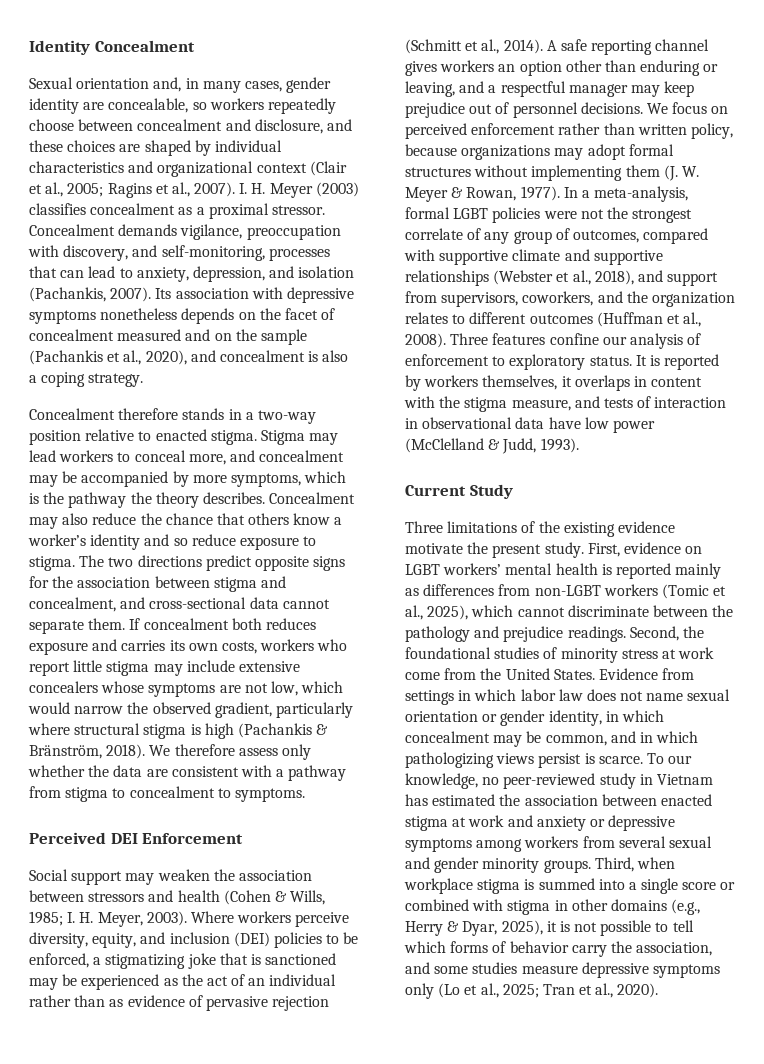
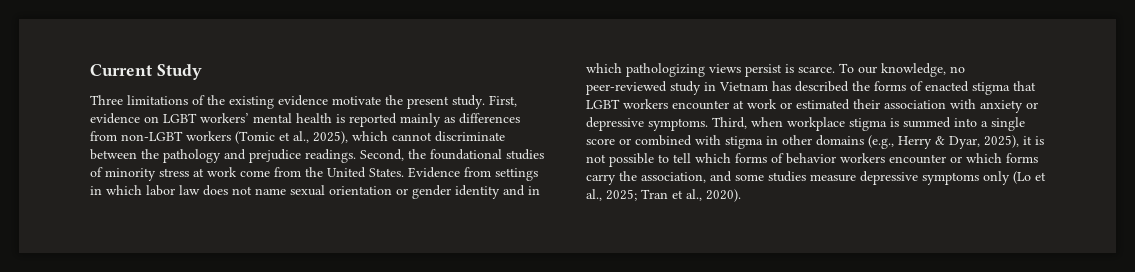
- Identity Concealment
- Sexual orientation and, in many cases, gender identity are concealable, so workers repeatedly choose between concealment and disclosure, and these choices are shaped by individual characteristics and organizational context (Clair et al., 2005; Ragins et al., 2007). I. H. Meyer (2003) classifies concealment as a proximal stressor. Concealment demands vigilance, preoccupation with discovery, and self-monitoring, processes that can lead to anxiety, depression, and isolation (Pachankis, 2007). Its association with depressive symptoms nonetheless depends on the facet of concealment measured and on the sample (Pachankis et al., 2020), and concealment is also a coping strategy.
- Concealment therefore stands in a two-way position relative to enacted stigma. Stigma may lead workers to conceal more, and concealment may be accompanied by more symptoms, which is the pathway the theory describes. Concealment may also reduce the chance that others know a worker’s identity and so reduce exposure to stigma. The two directions predict opposite signs for the association between stigma and concealment, and cross-sectional data cannot separate them. If concealment both reduces exposure and carries its own costs, workers who report little stigma may include extensive concealers whose symptoms are not low, which would narrow the observed gradient, particularly where structural stigma is high (Pachankis & Bränström, 2018). We therefore assess only whether the data are consistent with a pathway from stigma to concealment to symptoms.
- Perceived DEI Enforcement
- Social support may weaken the association between stressors and health (Cohen & Wills, 1985; I. H. Meyer, 2003). Where workers perceive diversity, equity, and inclusion (DEI) policies to be enforced, a stigmatizing joke that is sanctioned may be experienced as the act of an individual rather than as evidence of pervasive rejection (Schmitt et al., 2014). A safe reporting channel gives workers an option other than enduring or leaving, and a respectful manager may keep prejudice out of personnel decisions. We focus on perceived enforcement rather than written policy, because organizations may adopt formal structures without implementing them (J. W. Meyer & Rowan, 1977). In a meta-analysis, formal LGBT policies were not the strongest correlate of any group of outcomes, compared with supportive climate and supportive relationships (Webster et al., 2018), and support from supervisors, coworkers, and the organization relates to different outcomes (Huffman et al., 2008). Three features confine our analysis of enforcement to exploratory status. It is reported by workers themselves, it overlaps in content with the stigma measure, and tests of interaction in observational data have low power (McClelland & Judd, 1993).
- Evidence from settings in which labor law does not name sexual orientation or gender identity, in which concealment may be common, and in which pathologizing views persist is scarce.
+ Evidence from settings in which labor law does not name sexual orientation or gender identity and in which pathologizing views persist is scarce.
- To our knowledge, no peer-reviewed study in Vietnam has estimated the association between enacted stigma at work and anxiety or depressive symptoms among workers from several sexual and gender minority groups.
+ To our knowledge, no peer-reviewed study in Vietnam has described the forms of enacted stigma that LGBT workers encounter at work or estimated their association with anxiety or depressive symptoms.
- Third, when workplace stigma is summed into a single score or combined with stigma in other domains (e.g., Herry & Dyar, 2025), it is not possible to tell which forms of behavior carry the association, and some studies measure depressive symptoms only (Lo et al., 2025; Tran et al., 2020).
+ Third, when workplace stigma is summed into a single score or combined with stigma in other domains (e.g., Herry & Dyar, 2025), it is not possible to tell which forms of behavior workers encounter or which forms carry the association, and some studies measure depressive symptoms only (Lo et al., 2025; Tran et al., 2020).

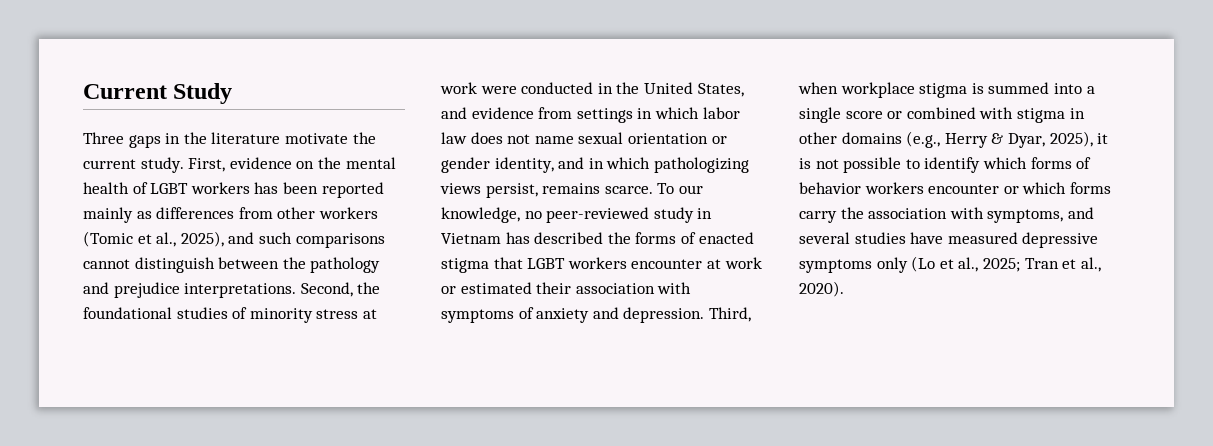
- Three limitations of the existing evidence motivate the present study.
+ Three gaps in the literature motivate the current study.
- First, evidence on LGBT workers’ mental health is reported mainly as differences from non-LGBT workers (Tomic et al., 2025), which cannot discriminate between the pathology and prejudice readings.
+ First, evidence on the mental health of LGBT workers has been reported mainly as differences from other workers (Tomic et al., 2025), and such comparisons cannot distinguish between the pathology and prejudice interpretations.
- Second, the foundational studies of minority stress at work come from the United States. Evidence from settings in which labor law does not name sexual orientation or gender identity and in which pathologizing views persist is scarce.
+ Second, the foundational studies of minority stress at work were conducted in the United States, and evidence from settings in which labor law does not name sexual orientation or gender identity, and in which pathologizing views persist, remains scarce.
- To our knowledge, no peer-reviewed study in Vietnam has described the forms of enacted stigma that LGBT workers encounter at work or estimated their association with anxiety or depressive symptoms.
+ To our knowledge, no peer-reviewed study in Vietnam has described the forms of enacted stigma that LGBT workers encounter at work or estimated their association with symptoms of anxiety and depression.
- Third, when workplace stigma is summed into a single score or combined with stigma in other domains (e.g., Herry & Dyar, 2025), it is not possible to tell which forms of behavior workers encounter or which forms carry the association, and some studies measure depressive symptoms only (Lo et al., 2025; Tran et al., 2020).
+ Third, when workplace stigma is summed into a single score or combined with stigma in other domains (e.g., Herry & Dyar, 2025), it is not possible to identify which forms of behavior workers encounter or which forms carry the association with symptoms, and several studies have measured depressive symptoms only (Lo et al., 2025; Tran et al., 2020).

